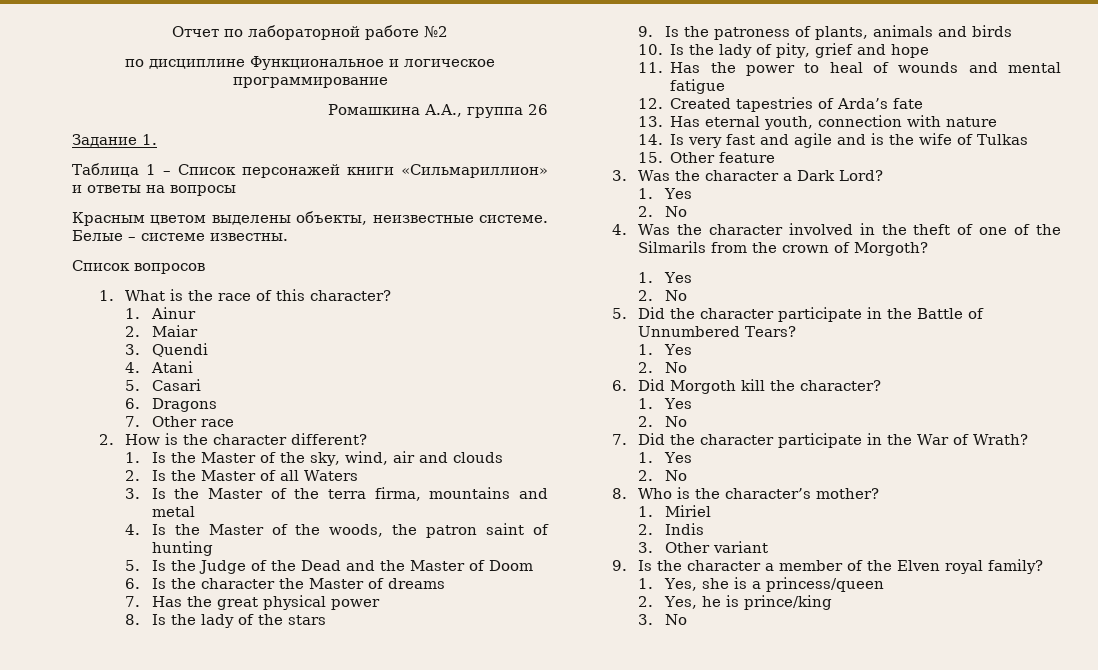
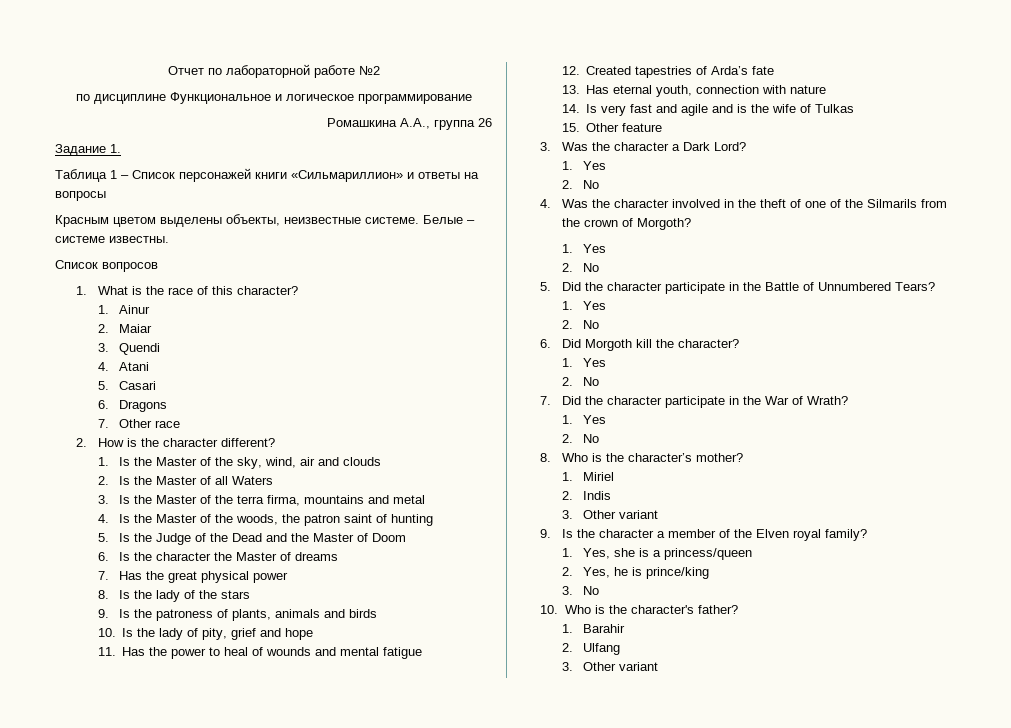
+ 10. Who is the character's father?
+ 1. Barahir
+ 2. Ulfang
+ 3. Other variant

